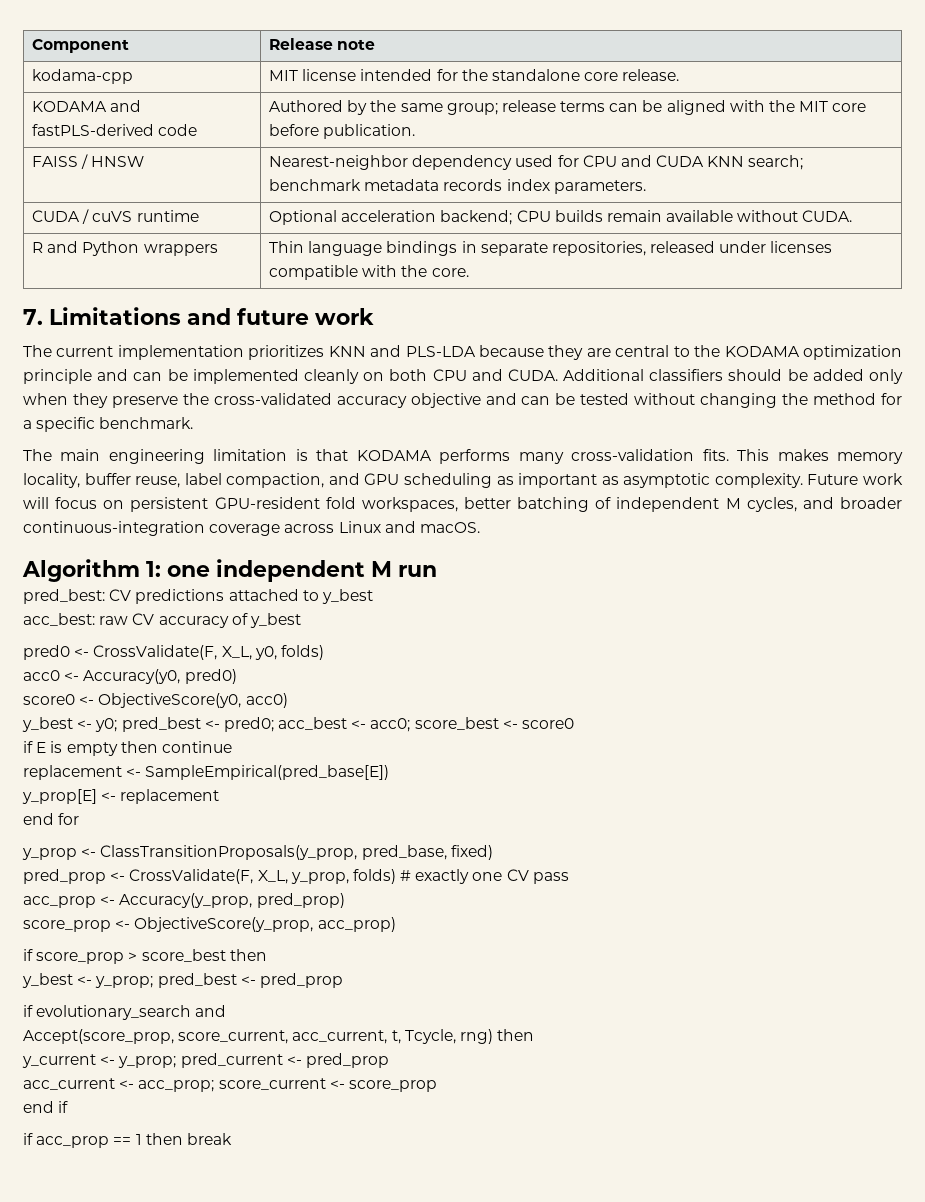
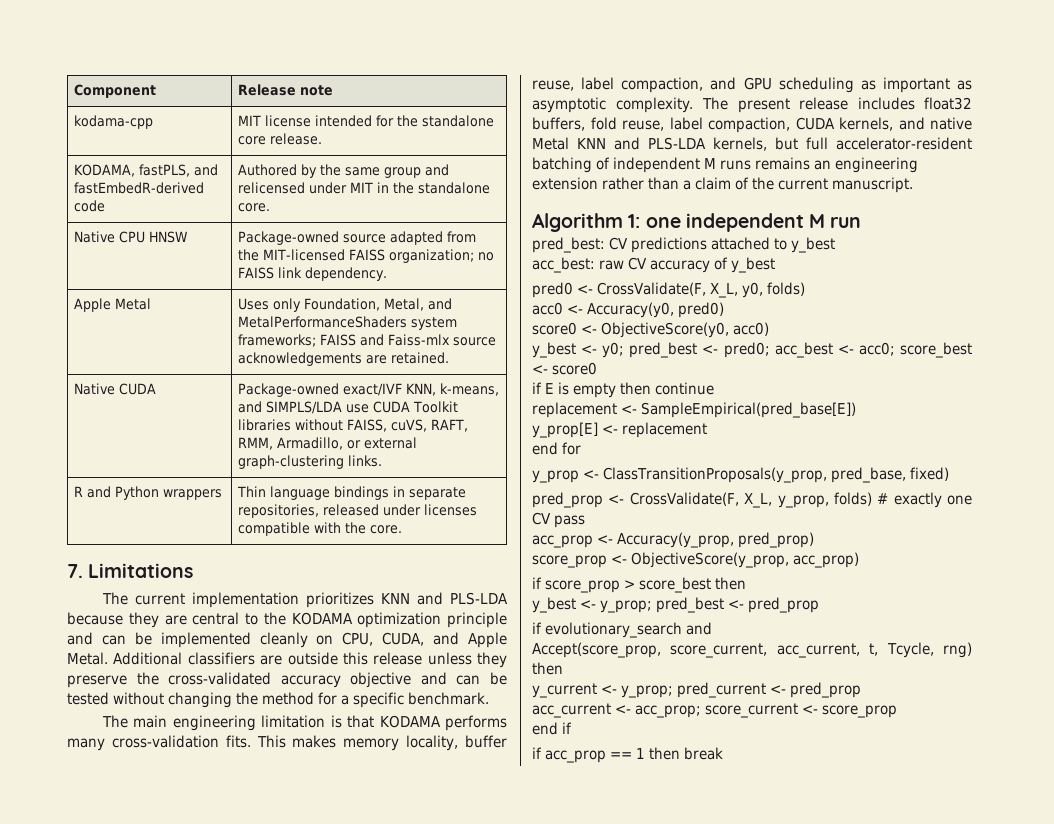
- KODAMA and fastPLS-derived code | Authored by the same group; release terms can be aligned with the MIT core before publication.
- FAISS / HNSW | Nearest-neighbor dependency used for CPU and CUDA KNN search; benchmark metadata records index parameters.
- CUDA / cuVS runtime | Optional acceleration backend; CPU builds remain available without CUDA.
+ KODAMA, fastPLS, and fastEmbedR-derived code | Authored by the same group and relicensed under MIT in the standalone core.
+ Native CPU HNSW | Package-owned source adapted from the MIT-licensed FAISS organization; no FAISS link dependency.
+ Apple Metal | Uses only Foundation, Metal, and MetalPerformanceShaders system frameworks; FAISS and Faiss-mlx source acknowledgements are retained.
+ Native CUDA | Package-owned exact/IVF KNN, k-means, and SIMPLS/LDA use CUDA Toolkit libraries without FAISS, cuVS, RAFT, RMM, Armadillo, or external graph-clustering links.
- 7. Limitations and future work
+ 7. Limitations
- The current implementation prioritizes KNN and PLS-LDA because they are central to the KODAMA optimization principle and can be implemented cleanly on both CPU and CUDA. Additional classifiers should be added only when they preserve the cross-validated accuracy objective and can be tested without changing the method for a specific benchmark.
+ The current implementation prioritizes KNN and PLS-LDA because they are central to the KODAMA optimization principle and can be implemented cleanly on CPU, CUDA, and Apple Metal. Additional classifiers are outside this release unless they preserve the cross-validated accuracy objective and can be tested without changing the method for a specific benchmark.
- Future work will focus on persistent GPU-resident fold workspaces, better batching of independent M cycles, and broader continuous-integration coverage across Linux and macOS.
+ The present release includes float32 buffers, fold reuse, label compaction, CUDA kernels, and native Metal KNN and PLS-LDA kernels, but full accelerator-resident batching of independent M runs remains an engineering extension rather than a claim of the current manuscript.

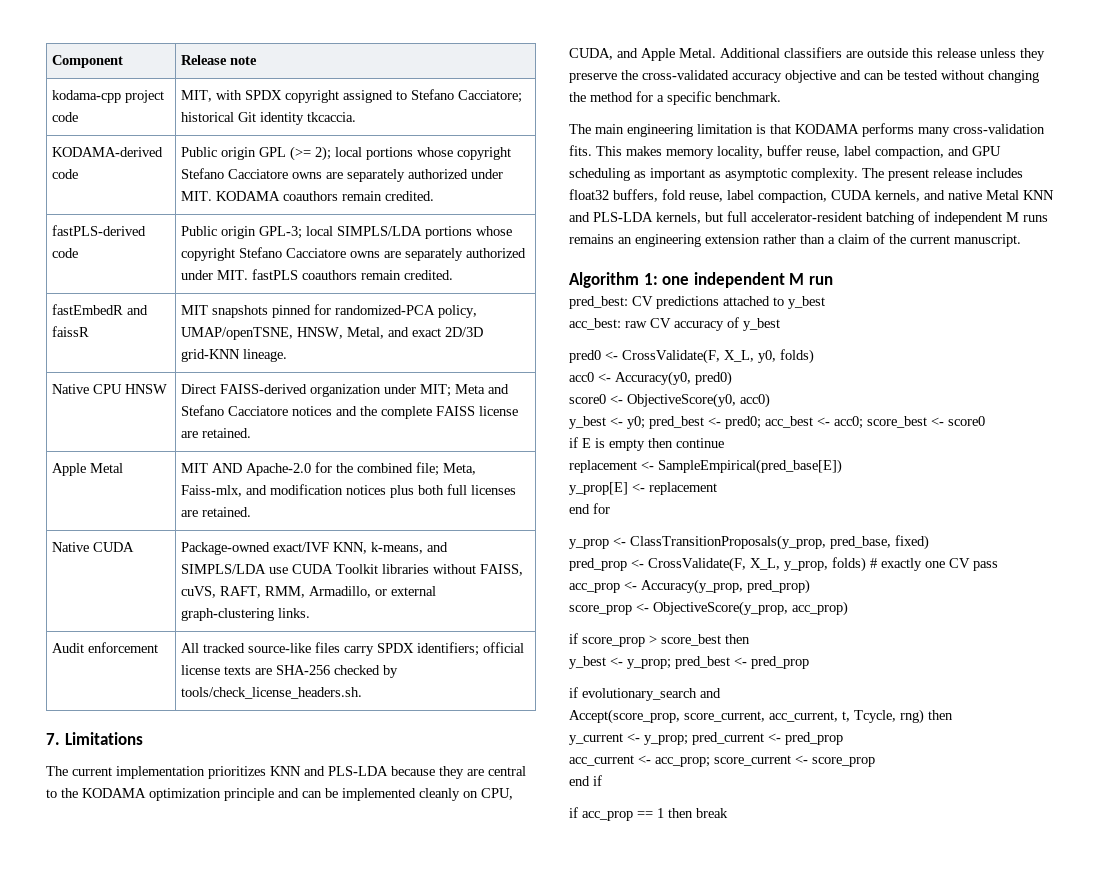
- kodama-cpp | MIT license intended for the standalone core release.
- KODAMA, fastPLS, and fastEmbedR-derived code | Authored by the same group and relicensed under MIT in the standalone core.
- Native CPU HNSW | Package-owned source adapted from the MIT-licensed FAISS organization; no FAISS link dependency.
- Apple Metal | Uses only Foundation, Metal, and MetalPerformanceShaders system frameworks; FAISS and Faiss-mlx source acknowledgements are retained.
+ kodama-cpp project code | MIT, with SPDX copyright assigned to Stefano Cacciatore; historical Git identity tkcaccia.
+ KODAMA-derived code | Public origin GPL (>= 2); local portions whose copyright Stefano Cacciatore owns are separately authorized under MIT. KODAMA coauthors remain credited.
+ fastPLS-derived code | Public origin GPL-3; local SIMPLS/LDA portions whose copyright Stefano Cacciatore owns are separately authorized under MIT. fastPLS coauthors remain credited.
+ fastEmbedR and faissR | MIT snapshots pinned for randomized-PCA policy, UMAP/openTSNE, HNSW, Metal, and exact 2D/3D grid-KNN lineage.
+ Native CPU HNSW | Direct FAISS-derived organization under MIT; Meta and Stefano Cacciatore notices and the complete FAISS license are retained.
+ Apple Metal | MIT AND Apache-2.0 for the combined file; Meta, Faiss-mlx, and modification notices plus both full licenses are retained.
- R and Python wrappers | Thin language bindings in separate repositories, released under licenses compatible with the core.
+ Audit enforcement | All tracked source-like files carry SPDX identifiers; official license texts are SHA-256 checked by tools/check_license_headers.sh.

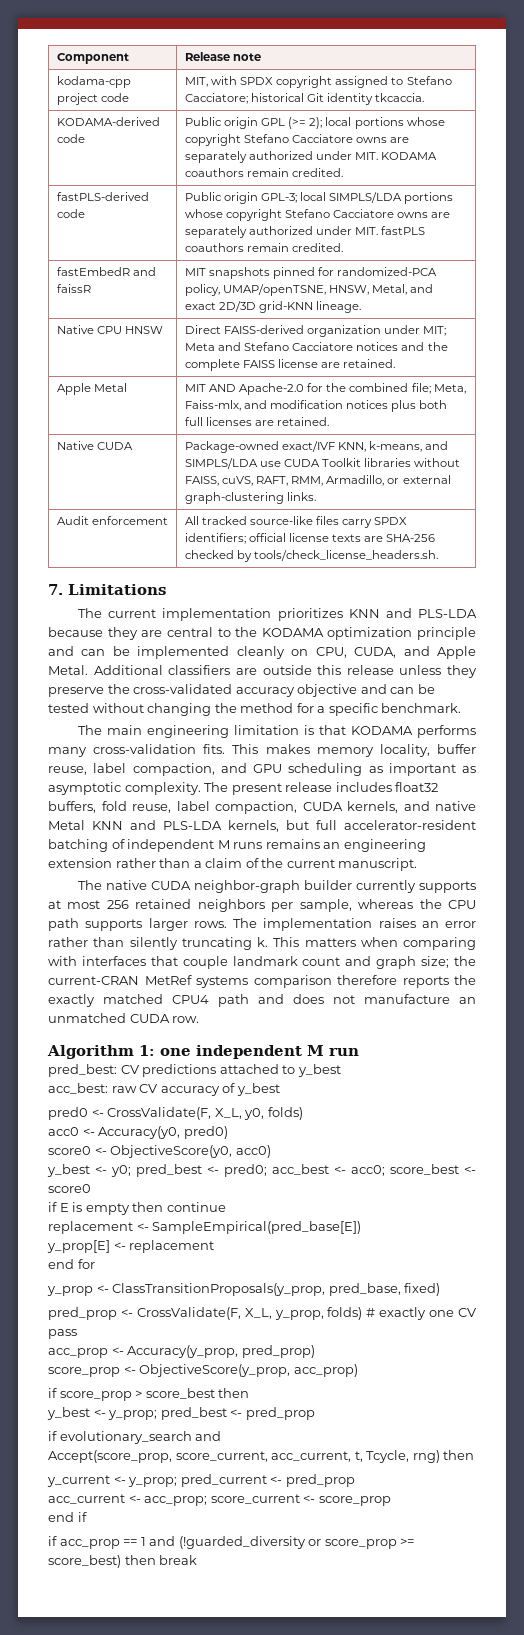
+ The native CUDA neighbor-graph builder currently supports at most 256 retained neighbors per sample, whereas the CPU path supports larger rows. The implementation raises an error rather than silently truncating k. This matters when comparing with interfaces that couple landmark count and graph size; the current-CRAN MetRef systems comparison therefore reports the exactly matched CPU4 path and does not manufacture an unmatched CUDA row.
- if acc_prop == 1 then break
+ if acc_prop == 1 and (!guarded_diversity or score_prop >= score_best) then break

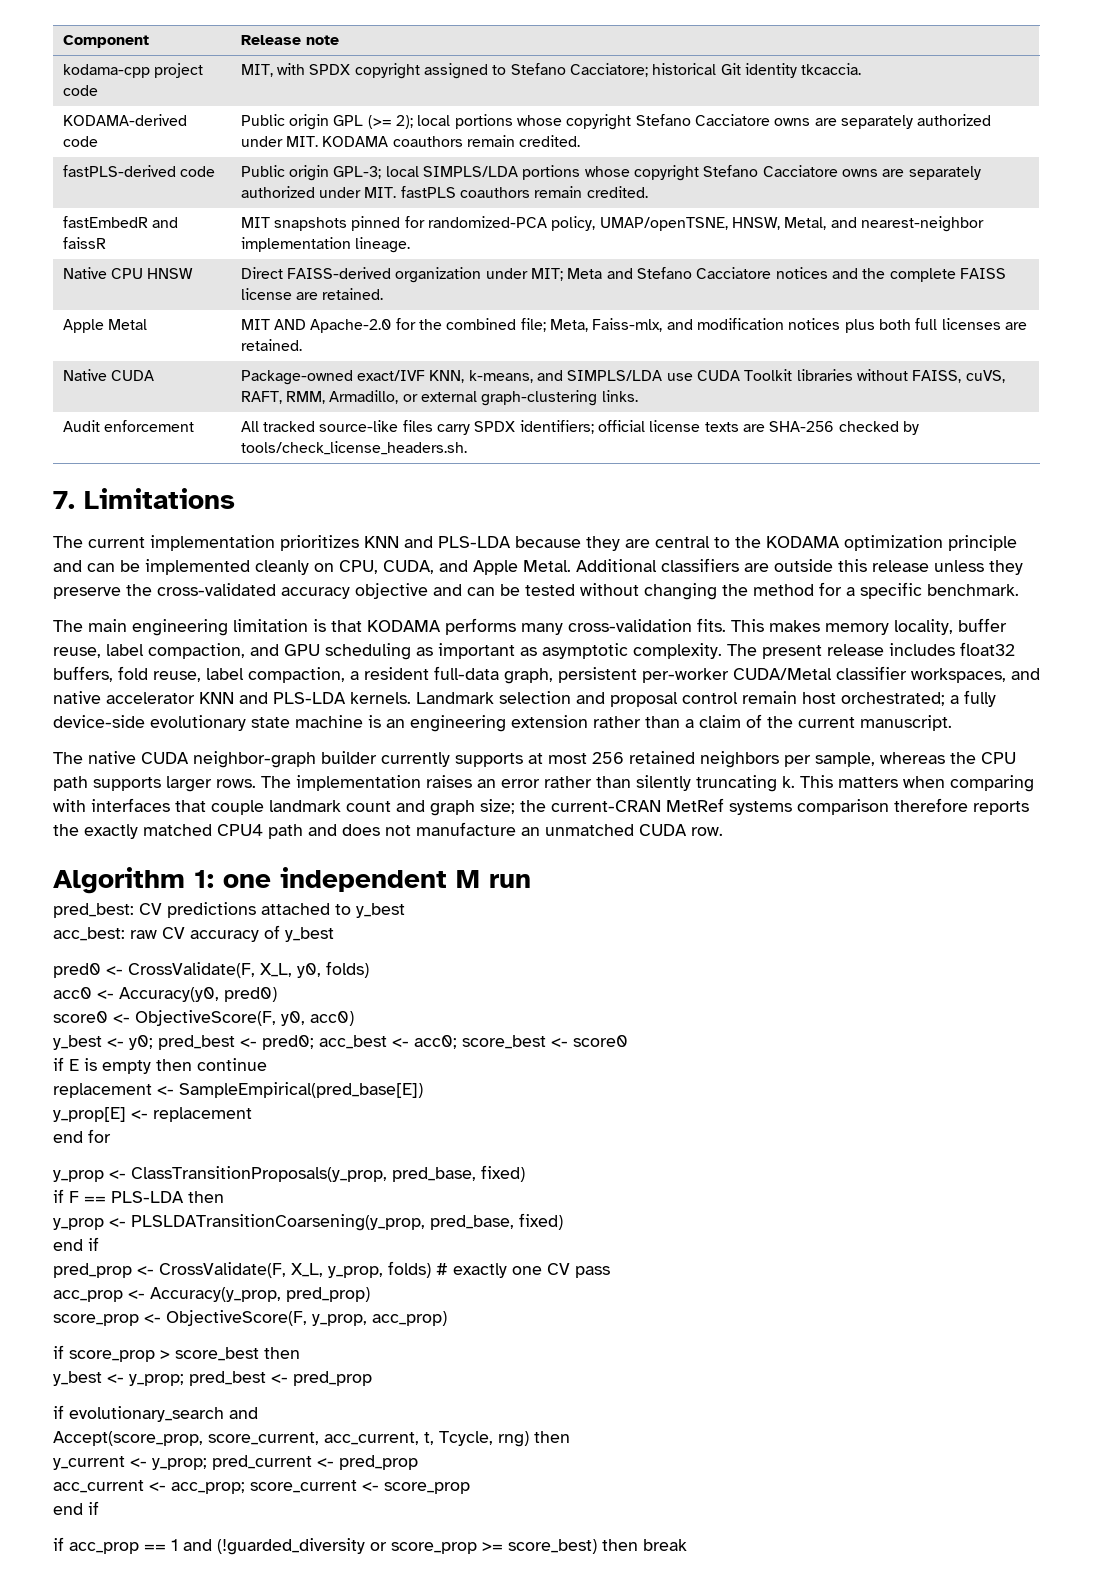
- fastEmbedR and faissR | MIT snapshots pinned for randomized-PCA policy, UMAP/openTSNE, HNSW, Metal, and exact 2D/3D grid-KNN lineage.
+ fastEmbedR and faissR | MIT snapshots pinned for randomized-PCA policy, UMAP/openTSNE, HNSW, Metal, and nearest-neighbor implementation lineage.
- The present release includes float32 buffers, fold reuse, label compaction, CUDA kernels, and native Metal KNN and PLS-LDA kernels, but full accelerator-resident batching of independent M runs remains an engineering extension rather than a claim of the current manuscript.
+ The present release includes float32 buffers, fold reuse, label compaction, a resident full-data graph, persistent per-worker CUDA/Metal classifier workspaces, and native accelerator KNN and PLS-LDA kernels. Landmark selection and proposal control remain host orchestrated; a fully device-side evolutionary state machine is an engineering extension rather than a claim of the current manuscript.
- score0 <- ObjectiveScore(y0, acc0)
+ score0 <- ObjectiveScore(F, y0, acc0)
+ if F == PLS-LDA then
+ y_prop <- PLSLDATransitionCoarsening(y_prop, pred_base, fixed)
+ end if
- score_prop <- ObjectiveScore(y_prop, acc_prop)
+ score_prop <- ObjectiveScore(F, y_prop, acc_prop)

